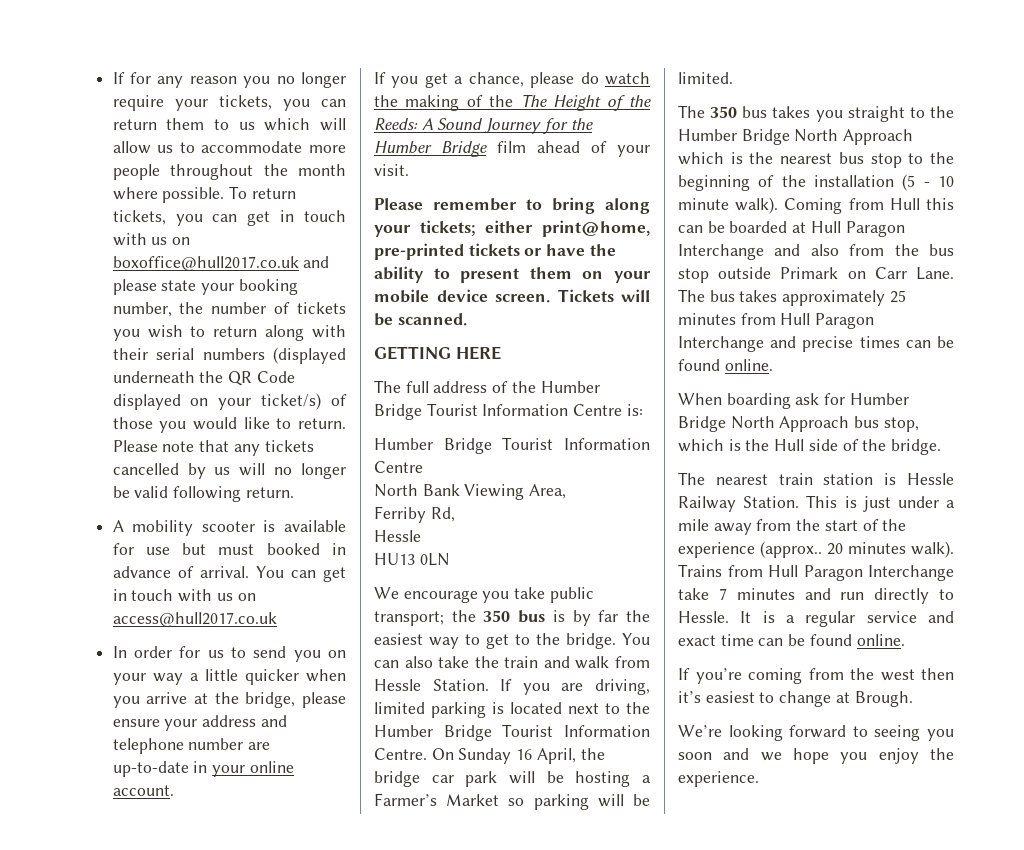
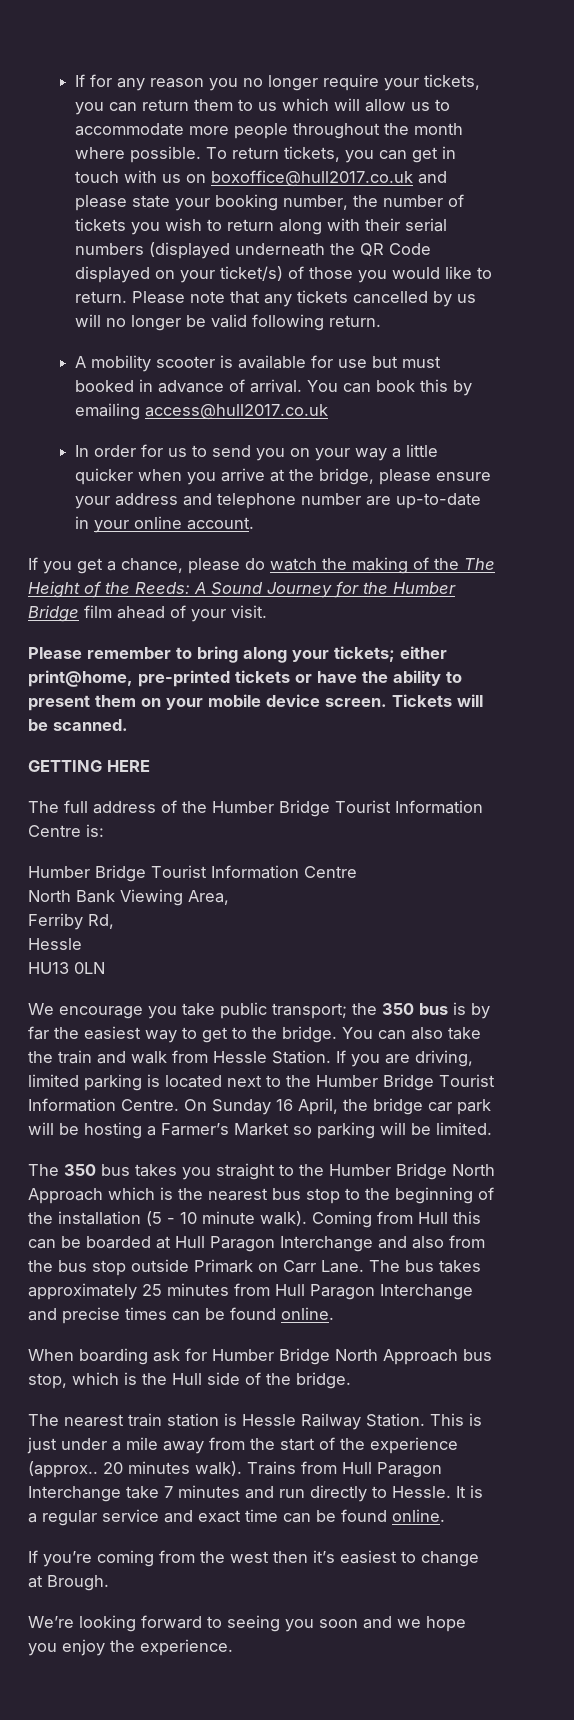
- You can get in touch with us on access@hull2017.co.uk
+ You can book this by emailing access@hull2017.co.uk

